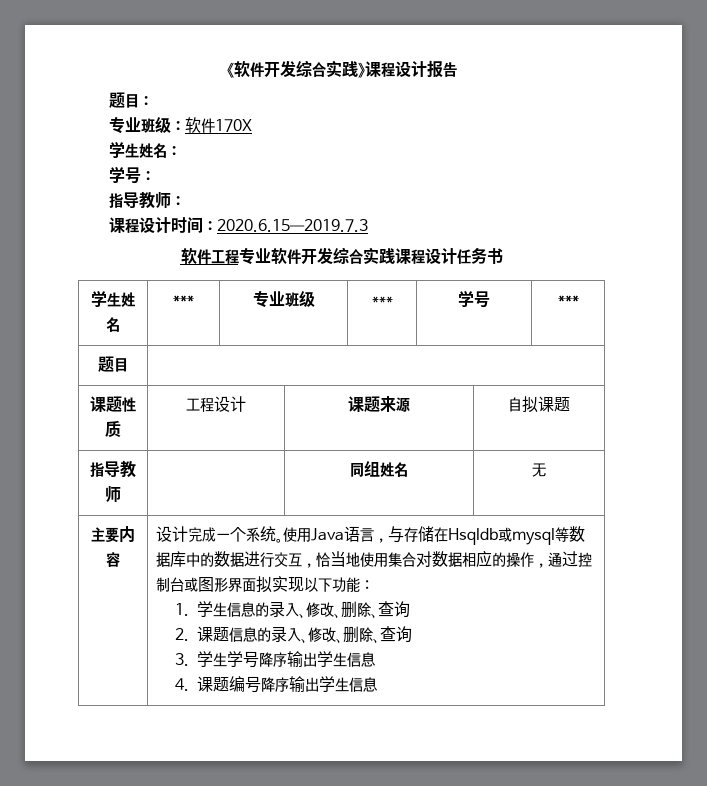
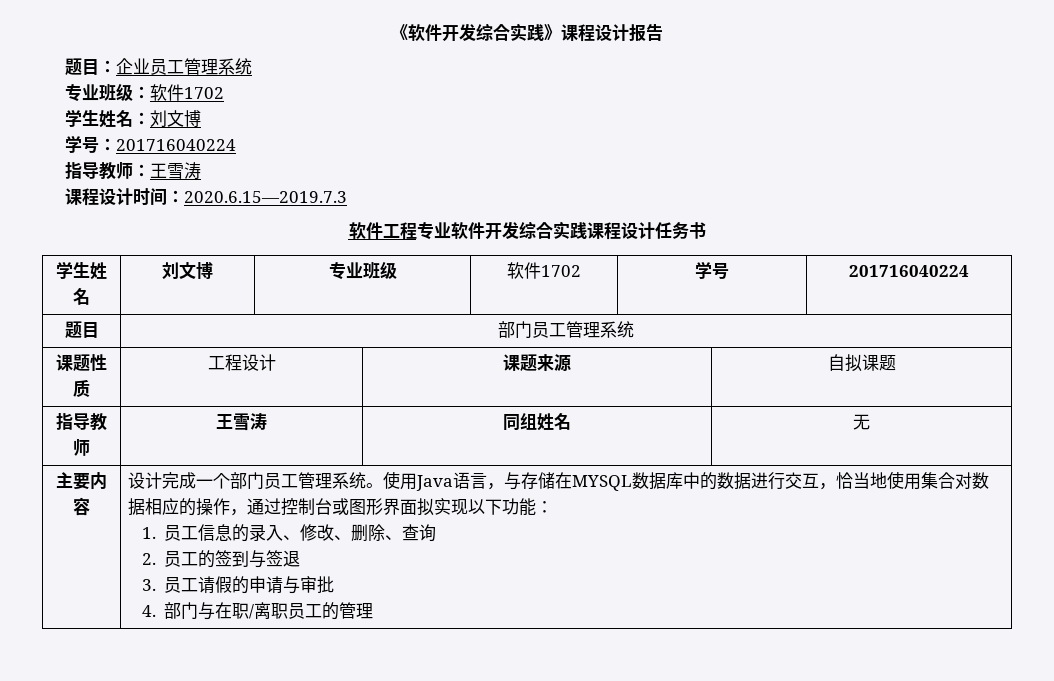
- 题目：
+ 题目：企业员工管理系统
- 专业班级：软件170X
+ 专业班级：软件1702
- 学生姓名：
+ 学生姓名：刘文博
- 学号：
+ 学号：201716040224
- 指导教师：
+ 指导教师：王雪涛
- 学生姓名 | *** | 专业班级 | *** | 学号 | ***
+ 学生姓名 | 刘文博 | 专业班级 | 软件1702 | 学号 | 201716040224
- 题目 |
+ 题目 | 部门员工管理系统
- 指导教师 | | 同组姓名 | 无
+ 指导教师 | 王雪涛 | 同组姓名 | 无
- 设计完成一个系统。
+ 设计完成一个部门员工管理系统。
- 使用Java语言，与存储在Hsqldb或mysql等数据库中的数据进行交互，恰当地使用集合对数据相应的操作，通过控制台或图形界面拟实现以下功能：
+ 使用Java语言，与存储在MYSQL数据库中的数据进行交互，恰当地使用集合对数据相应的操作，通过控制台或图形界面拟实现以下功能：
- 1.学生信息的录入、修改、删除、查询
+ 1.员工信息的录入、修改、删除、查询
- 2.课题信息的录入、修改、删除、查询
- 3.学生学号降序输出学生信息
- 4.课题编号降序输出学生信息
+ 2.员工的签到与签退
+ 3.员工请假的申请与审批
+ 4.部门与在职/离职员工的管理

